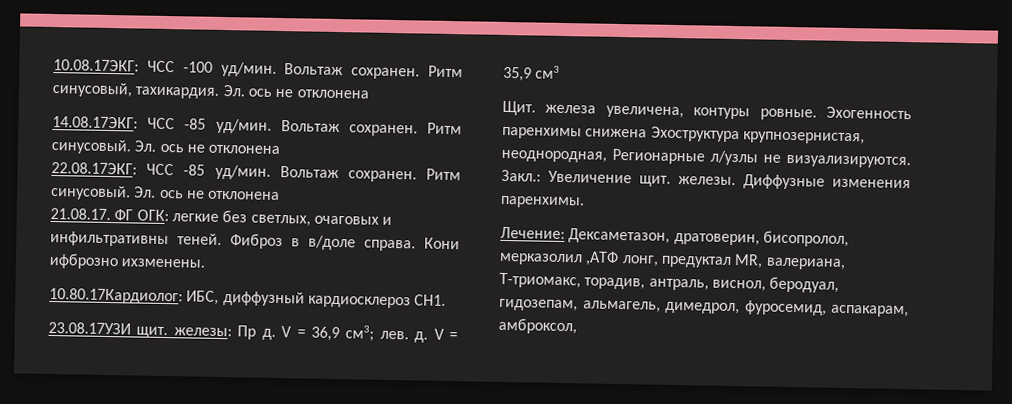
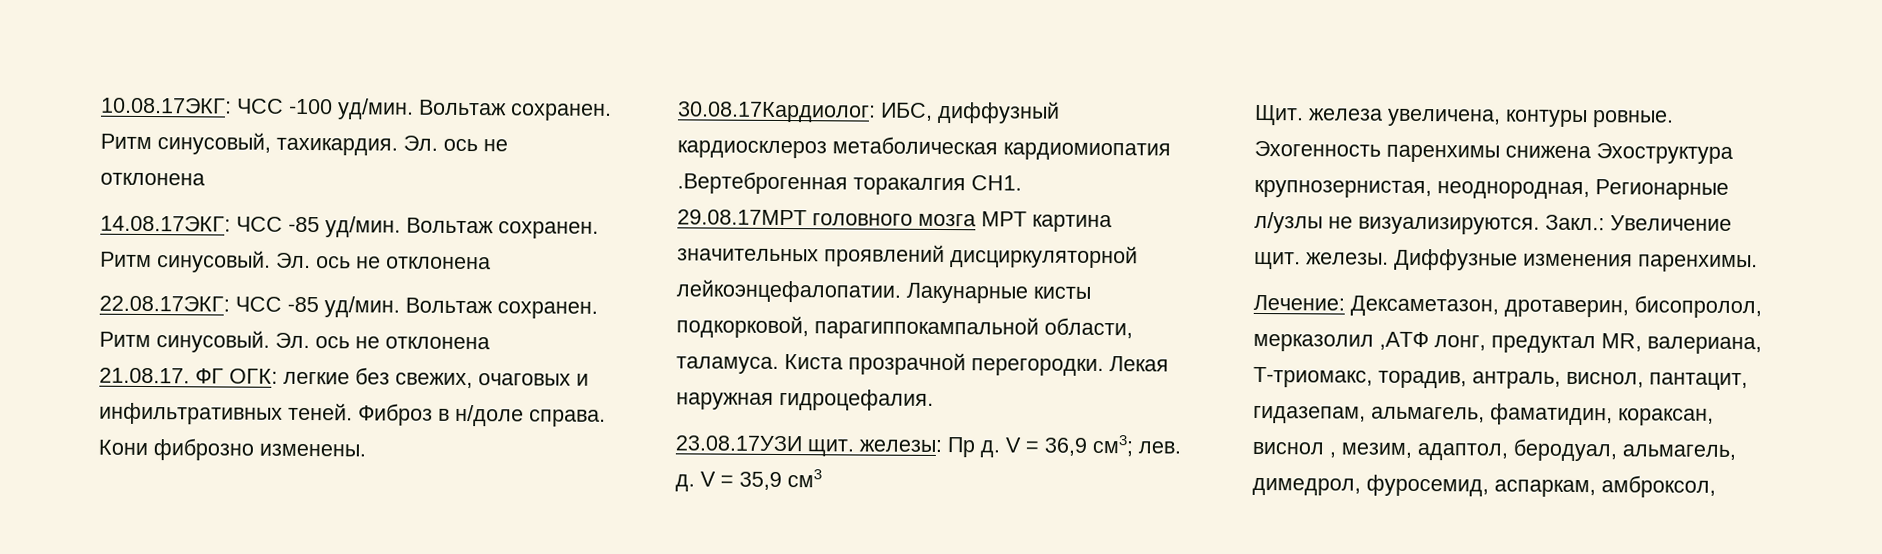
- 21.08.17. ФГ ОГК: легкие без светлых, очаговых и инфильтративны теней.
+ 21.08.17. ФГ ОГК: легкие без свежих, очаговых и инфильтративных теней.
- Фиброз в в/доле справа.
+ Фиброз в н/доле справа.
- Кони ифброзно ихзменены.
- 10.80.17Кардиолог: ИБС, диффузный кардиосклероз СН1.
+ Кони фиброзно изменены.
+ 30.08.17Кардиолог: ИБС, диффузный кардиосклероз метаболическая кардиомиопатия .Вертеброгенная торакалгия СН1.
+ 29.08.17МРТ головного мозга МРТ картина значительных проявлений дисциркуляторной лейкоэнцефалопатии. Лакунарные кисты подкорковой, парагиппокампальной области, таламуса. Киста прозрачной перегородки. Лекая наружная гидроцефалия.
- Лечение: Дексаметазон, дратоверин, бисопролол, мерказолил ,АТФ лонг, предуктал MR, валериана, Т-триомакс, торадив, антраль, виснол, беродуал, гидозепам, альмагель, димедрол, фуросемид, аспакарам, амброксол,
+ Лечение: Дексаметазон, дротаверин, бисопролол, мерказолил ,АТФ лонг, предуктал MR, валериана, Т-триомакс, торадив, антраль, виснол, пантацит, гидазепам, альмагель, фаматидин, кораксан, виснол , мезим, адаптол, беродуал, альмагель, димедрол, фуросемид, аспаркам, амброксол,

